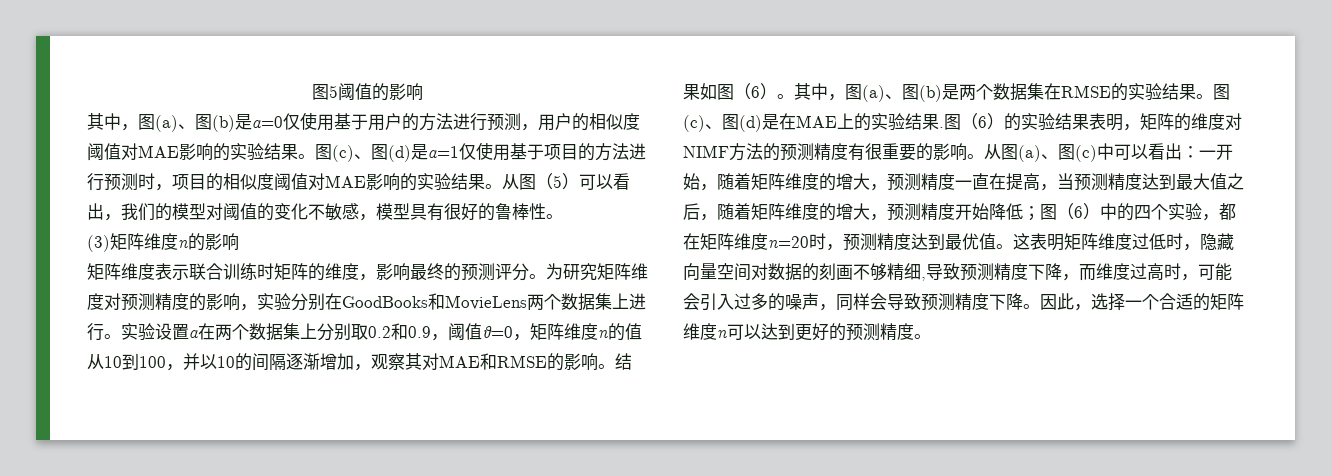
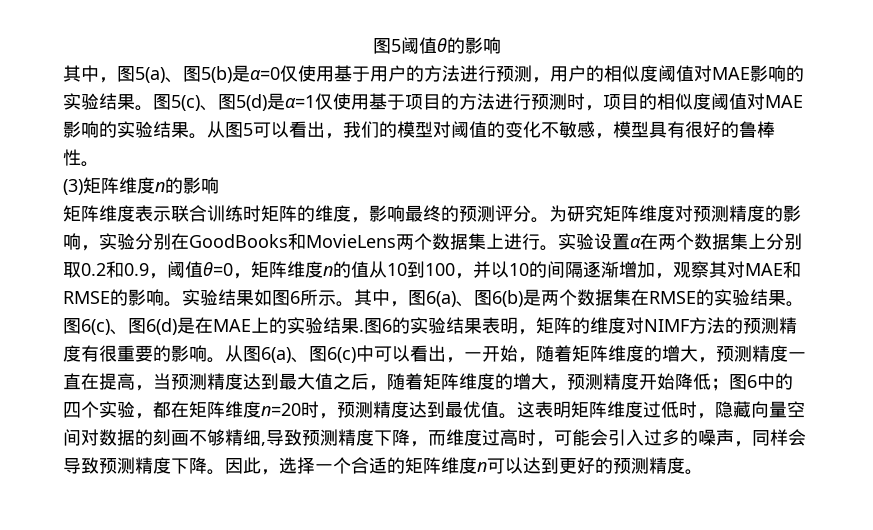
- 图5阈值的影响
+ 图5阈值θ的影响
- 其中，图(a)、图(b)是α=0仅使用基于用户的方法进行预测，用户的相似度阈值对MAE影响的实验结果。
+ 其中，图5(a)、图5(b)是α=0仅使用基于用户的方法进行预测，用户的相似度阈值对MAE影响的实验结果。
- 图(c)、图(d)是α=1仅使用基于项目的方法进行预测时，项目的相似度阈值对MAE影响的实验结果。
+ 图5(c)、图5(d)是α=1仅使用基于项目的方法进行预测时，项目的相似度阈值对MAE影响的实验结果。
- 从图（5）可以看出，我们的模型对阈值的变化不敏感，模型具有很好的鲁棒性。
+ 从图5可以看出，我们的模型对阈值的变化不敏感，模型具有很好的鲁棒性。
- 结果如图（6）。
+ 实验结果如图6所示。
- 其中，图(a)、图(b)是两个数据集在RMSE的实验结果。
+ 其中，图6(a)、图6(b)是两个数据集在RMSE的实验结果。
- 图(c)、图(d)是在MAE上的实验结果.
+ 图6(c)、图6(d)是在MAE上的实验结果.
- 图（6）的实验结果表明，矩阵的维度对NIMF方法的预测精度有很重要的影响。
+ 图6的实验结果表明，矩阵的维度对NIMF方法的预测精度有很重要的影响。
- 从图(a)、图(c)中可以看出：一开始，随着矩阵维度的增大，预测精度一直在提高，当预测精度达到最大值之后，随着矩阵维度的增大，预测精度开始降低；图（6）中的四个实验，都在矩阵维度n=20时，预测精度达到最优值。
+ 从图6(a)、图6(c)中可以看出，一开始，随着矩阵维度的增大，预测精度一直在提高，当预测精度达到最大值之后，随着矩阵维度的增大，预测精度开始降低；图6中的四个实验，都在矩阵维度n=20时，预测精度达到最优值。

